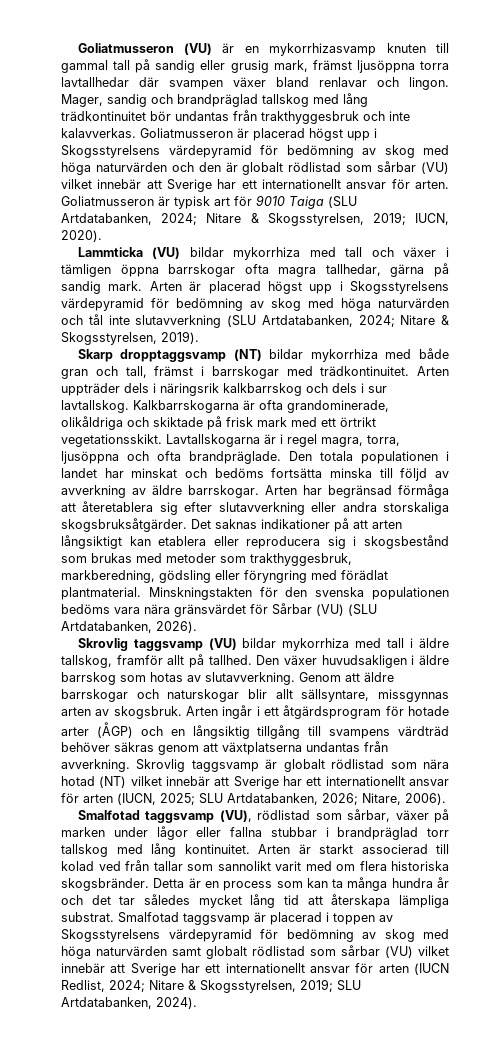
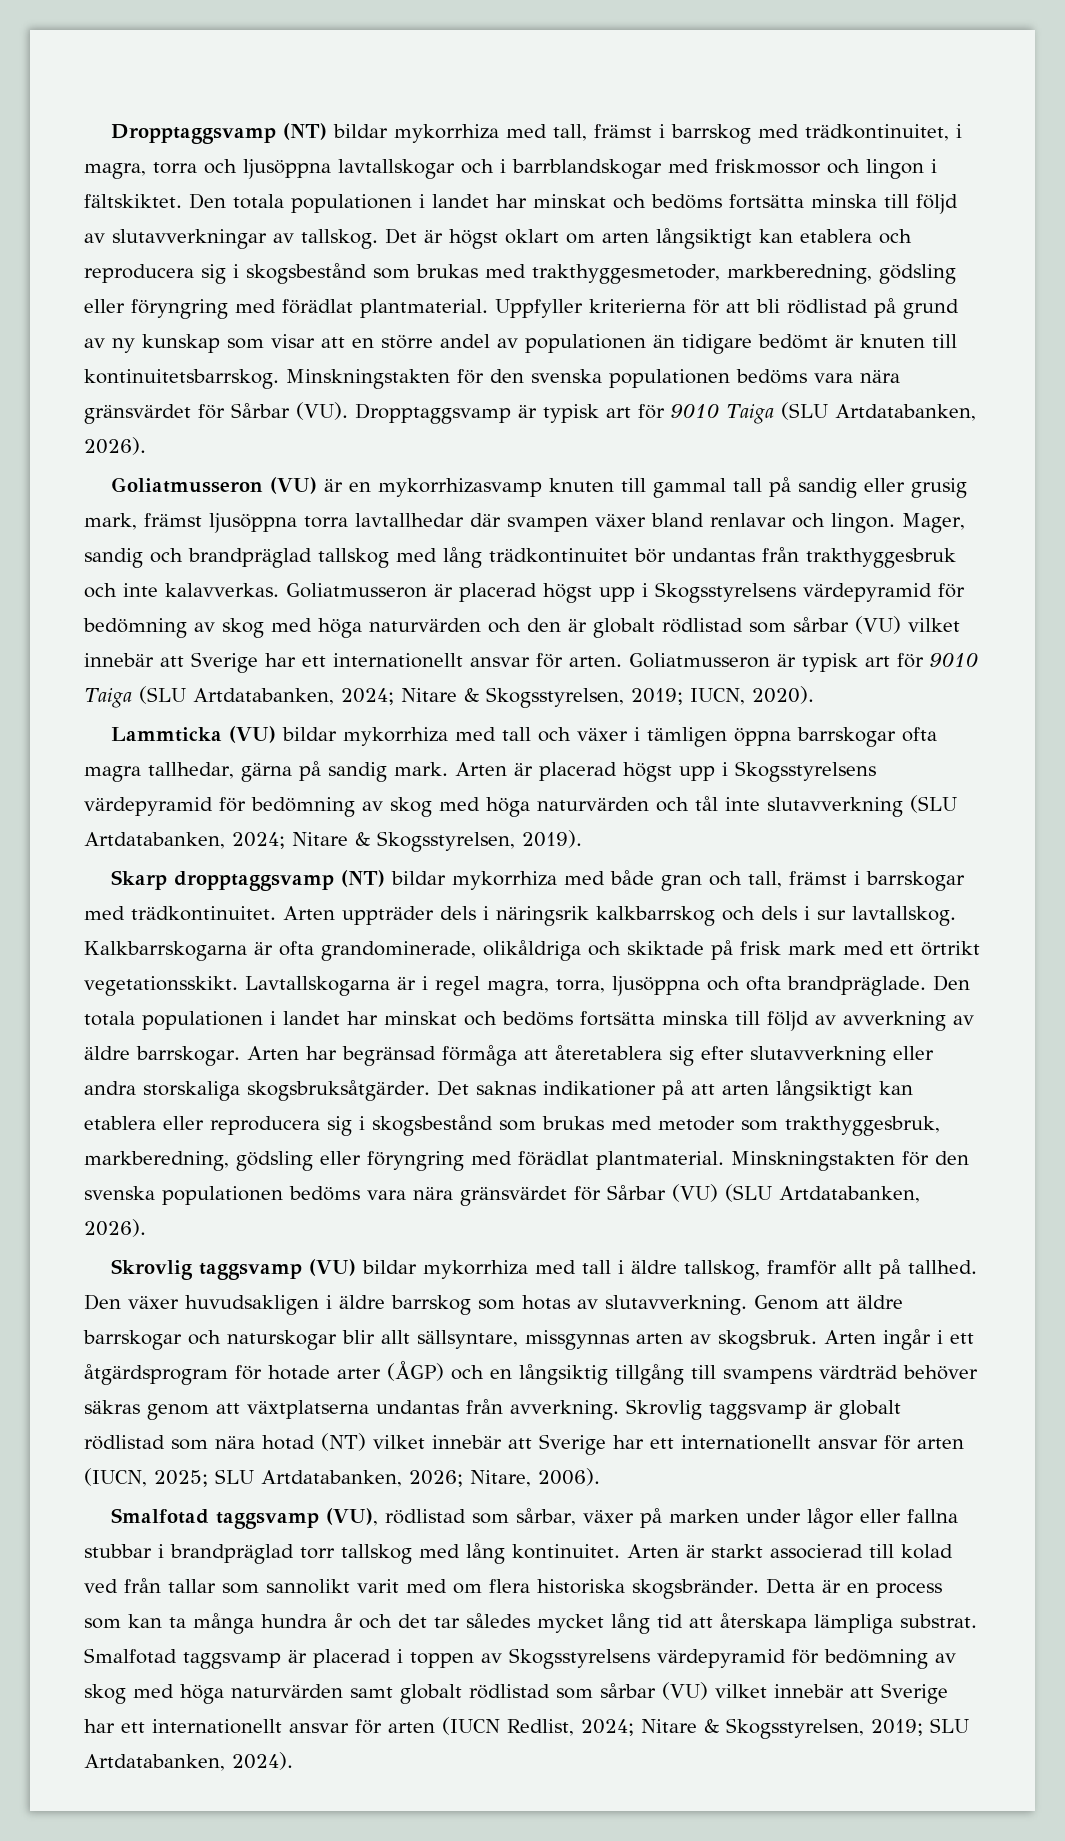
+ Dropptaggsvamp (NT) bildar mykorrhiza med tall, främst i barrskog med trädkontinuitet, i magra, torra och ljusöppna lavtallskogar och i barrblandskogar med friskmossor och lingon i fältskiktet. Den totala populationen i landet har minskat och bedöms fortsätta minska till följd av slutavverkningar av tallskog. Det är högst oklart om arten långsiktigt kan etablera och reproducera sig i skogsbestånd som brukas med trakthyggesmetoder, markberedning, gödsling eller föryngring med förädlat plantmaterial. Uppfyller kriterierna för att bli rödlistad på grund av ny kunskap som visar att en större andel av populationen än tidigare bedömt är knuten till kontinuitetsbarrskog. Minskningstakten för den svenska populationen bedöms vara nära gränsvärdet för Sårbar (VU). Dropptaggsvamp är typisk art för 9010 Taiga (SLU Artdatabanken, 2026).

